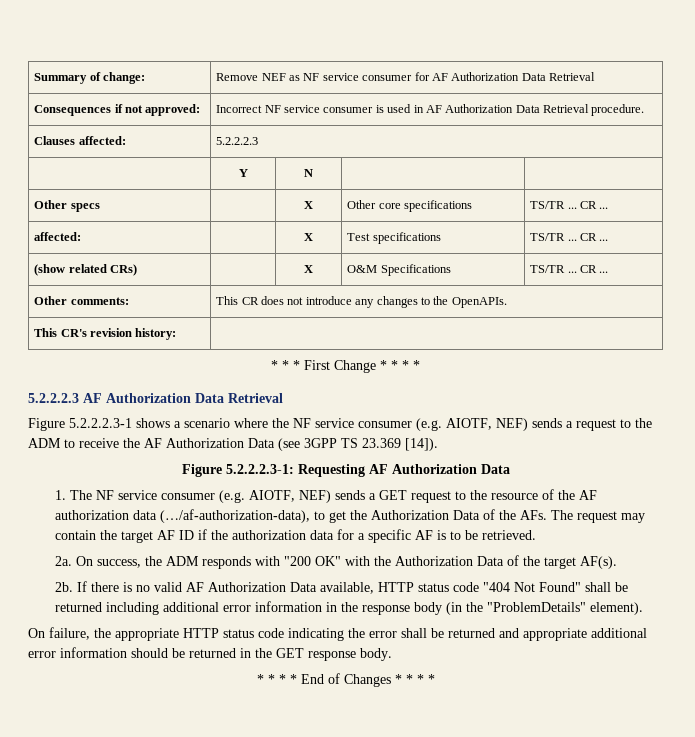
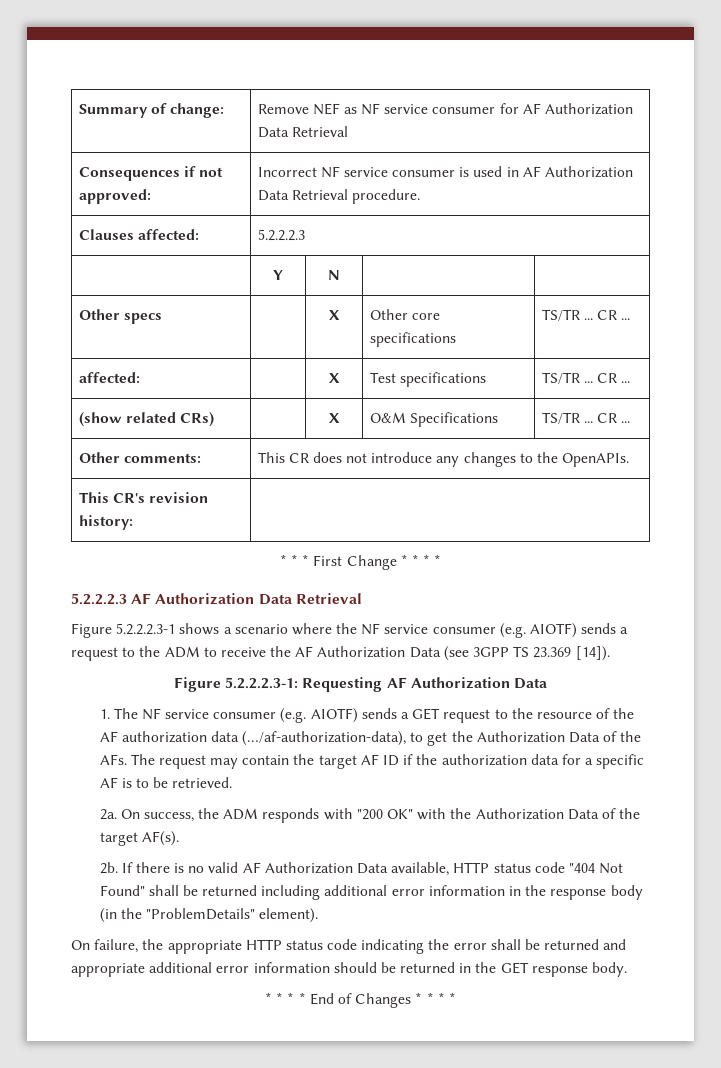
- Figure 5.2.2.2.3-1 shows a scenario where the NF service consumer (e.g. AIOTF, NEF) sends a request to the ADM to receive the AF Authorization Data (see 3GPP TS 23.369 [14]).
+ Figure 5.2.2.2.3-1 shows a scenario where the NF service consumer (e.g. AIOTF) sends a request to the ADM to receive the AF Authorization Data (see 3GPP TS 23.369 [14]).
- 1. The NF service consumer (e.g. AIOTF, NEF) sends a GET request to the resource of the AF authorization data (…/af-authorization-data), to get the Authorization Data of the AFs. The request may contain the target AF ID if the authorization data for a specific AF is to be retrieved.
+ 1. The NF service consumer (e.g. AIOTF) sends a GET request to the resource of the AF authorization data (…/af-authorization-data), to get the Authorization Data of the AFs. The request may contain the target AF ID if the authorization data for a specific AF is to be retrieved.

